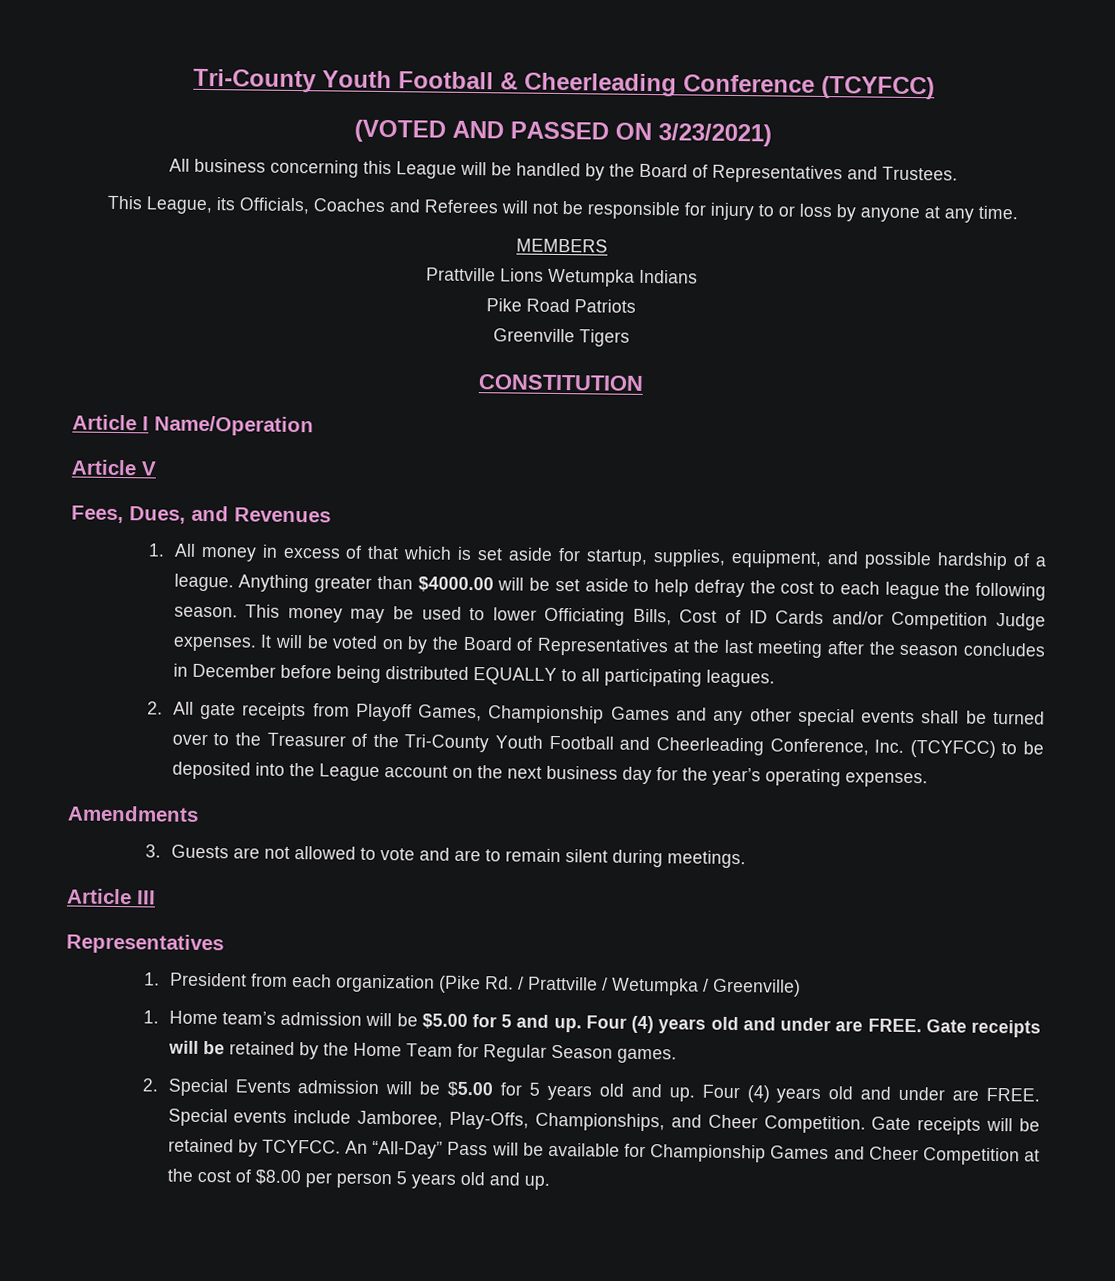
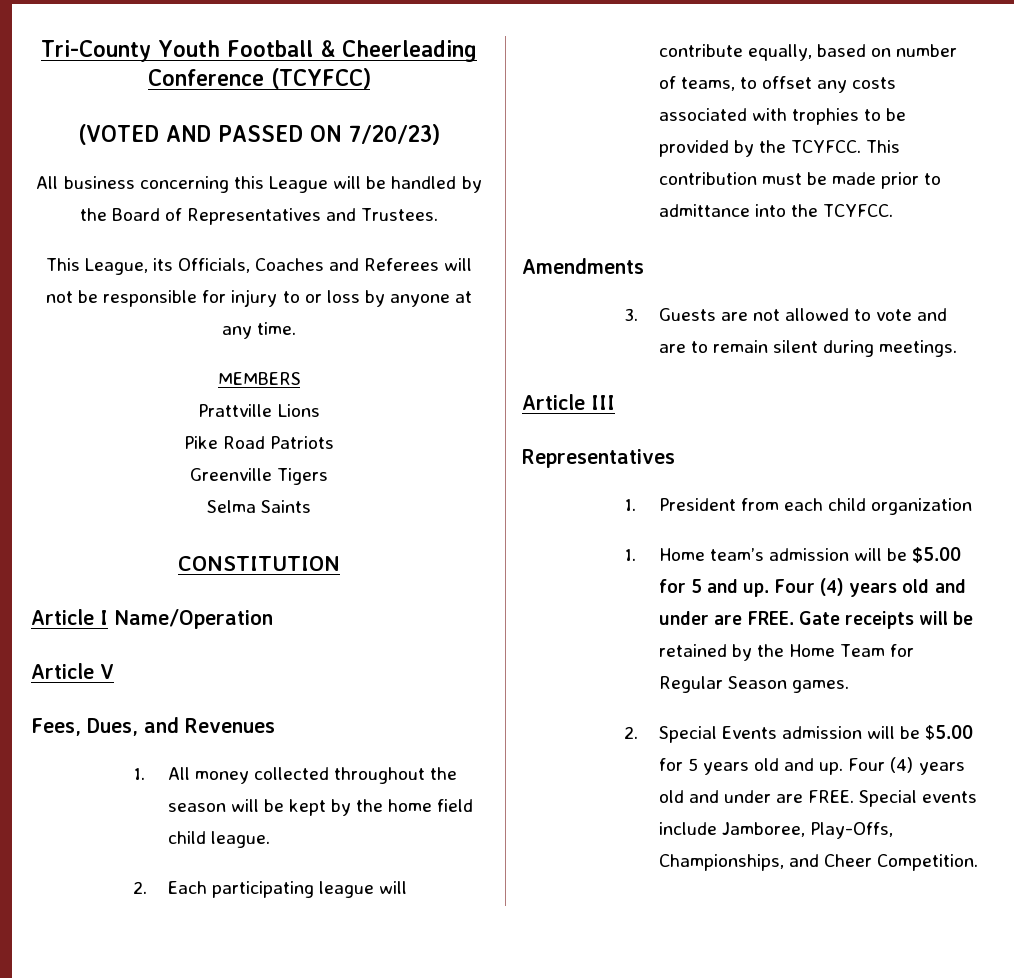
- (VOTED AND PASSED ON 3/23/2021)
+ (VOTED AND PASSED ON 7/20/23)
- Prattville Lions Wetumpka Indians
+ Prattville Lions
+ Selma Saints
- 1. All money in excess of that which is set aside for startup, supplies, equipment, and possible hardship of a league. Anything greater than $4000.00 will be set aside to help defray the cost to each league the following season. This money may be used to lower Officiating Bills, Cost of ID Cards and/or Competition Judge expenses. It will be voted on by the Board of Representatives at the last meeting after the season concludes in December before being distributed EQUALLY to all participating leagues.
- 2. All gate receipts from Playoff Games, Championship Games and any other special events shall be turned over to the Treasurer of the Tri-County Youth Football and Cheerleading Conference, Inc. (TCYFCC) to be deposited into the League account on the next business day for the year’s operating expenses.
+ 1. All money collected throughout the season will be kept by the home field child league.
+ 2. Each participating league will contribute equally, based on number of teams, to offset any costs associated with trophies to be provided by the TCYFCC. This contribution must be made prior to admittance into the TCYFCC.
- 1. President from each organization (Pike Rd. / Prattville / Wetumpka / Greenville)
+ 1. President from each child organization
- Gate receipts will be retained by TCYFCC. An “All-Day” Pass will be available for Championship Games and Cheer Competition at the cost of $8.00 per person 5 years old and up.

